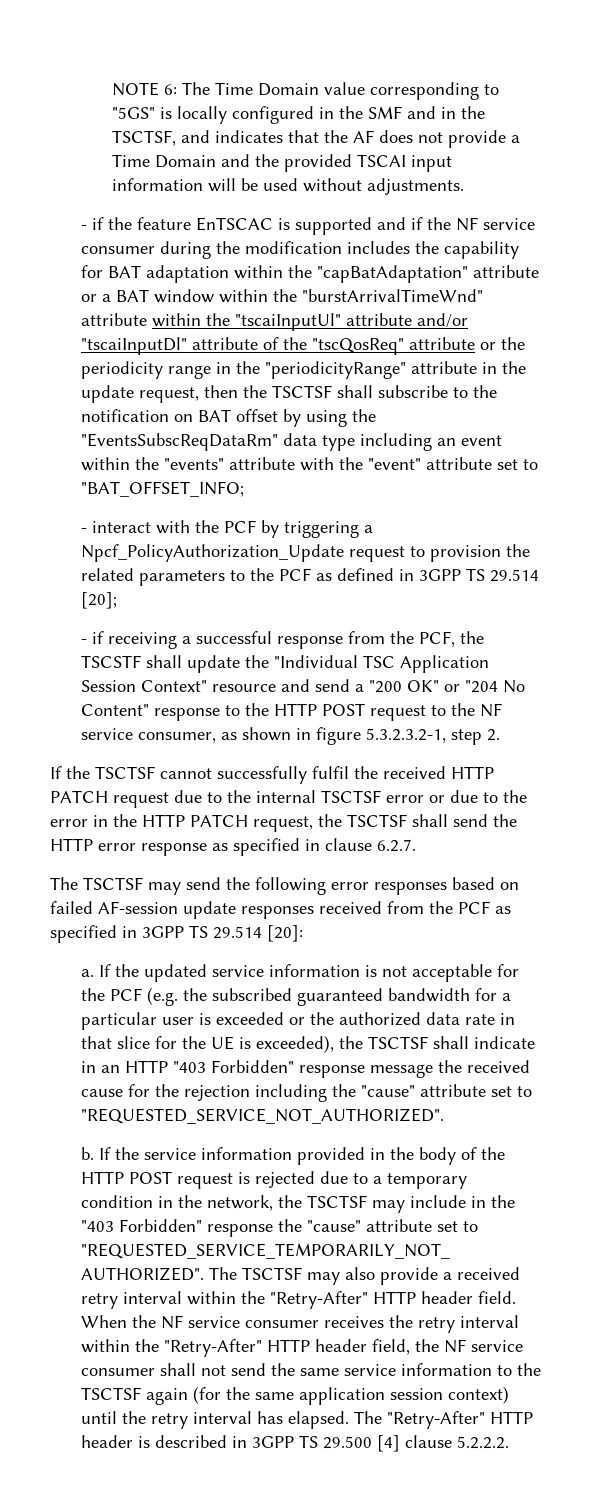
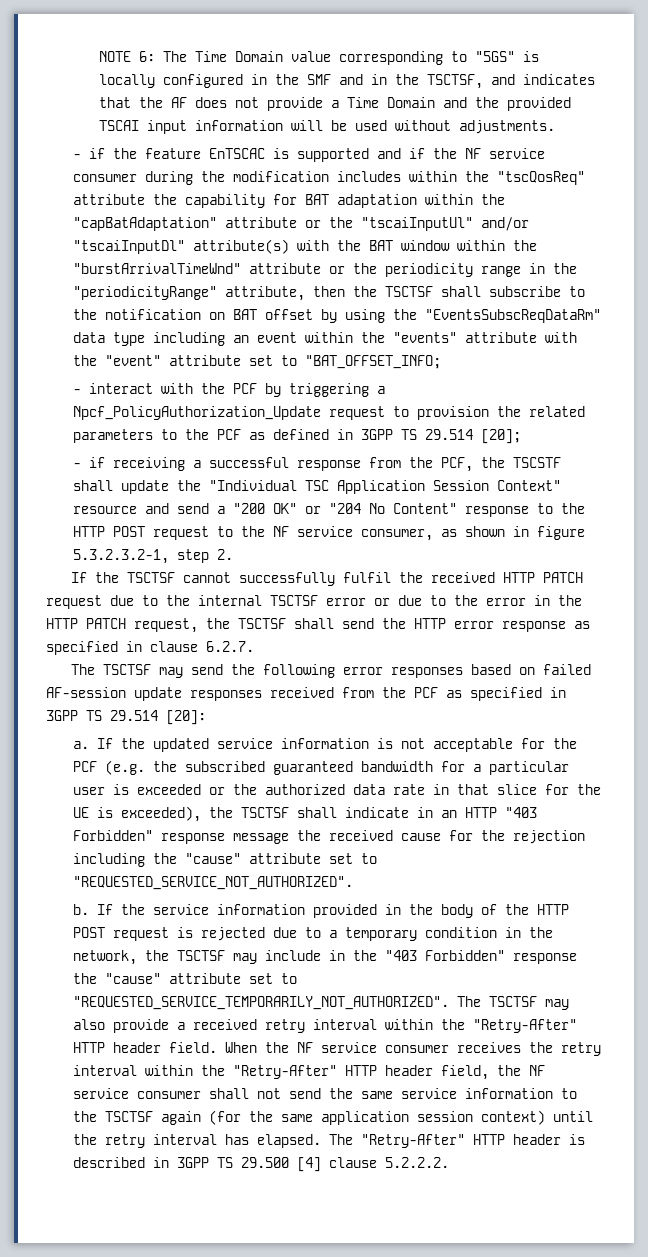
- - if the feature EnTSCAC is supported and if the NF service consumer during the modification includes the capability for BAT adaptation within the "capBatAdaptation" attribute or a BAT window within the "burstArrivalTimeWnd" attribute within the "tscaiInputUl" attribute and/or "tscaiInputDl" attribute of the "tscQosReq" attribute or the periodicity range in the "periodicityRange" attribute in the update request, then the TSCTSF shall subscribe to the notification on BAT offset by using the "EventsSubscReqDataRm" data type including an event within the "events" attribute with the "event" attribute set to "BAT_OFFSET_INFO;
+ - if the feature EnTSCAC is supported and if the NF service consumer during the modification includes within the "tscQosReq" attribute the capability for BAT adaptation within the "capBatAdaptation" attribute or the "tscaiInputUl" and/or "tscaiInputDl" attribute(s) with the BAT window within the "burstArrivalTimeWnd" attribute or the periodicity range in the "periodicityRange" attribute, then the TSCTSF shall subscribe to the notification on BAT offset by using the "EventsSubscReqDataRm" data type including an event within the "events" attribute with the "event" attribute set to "BAT_OFFSET_INFO;

